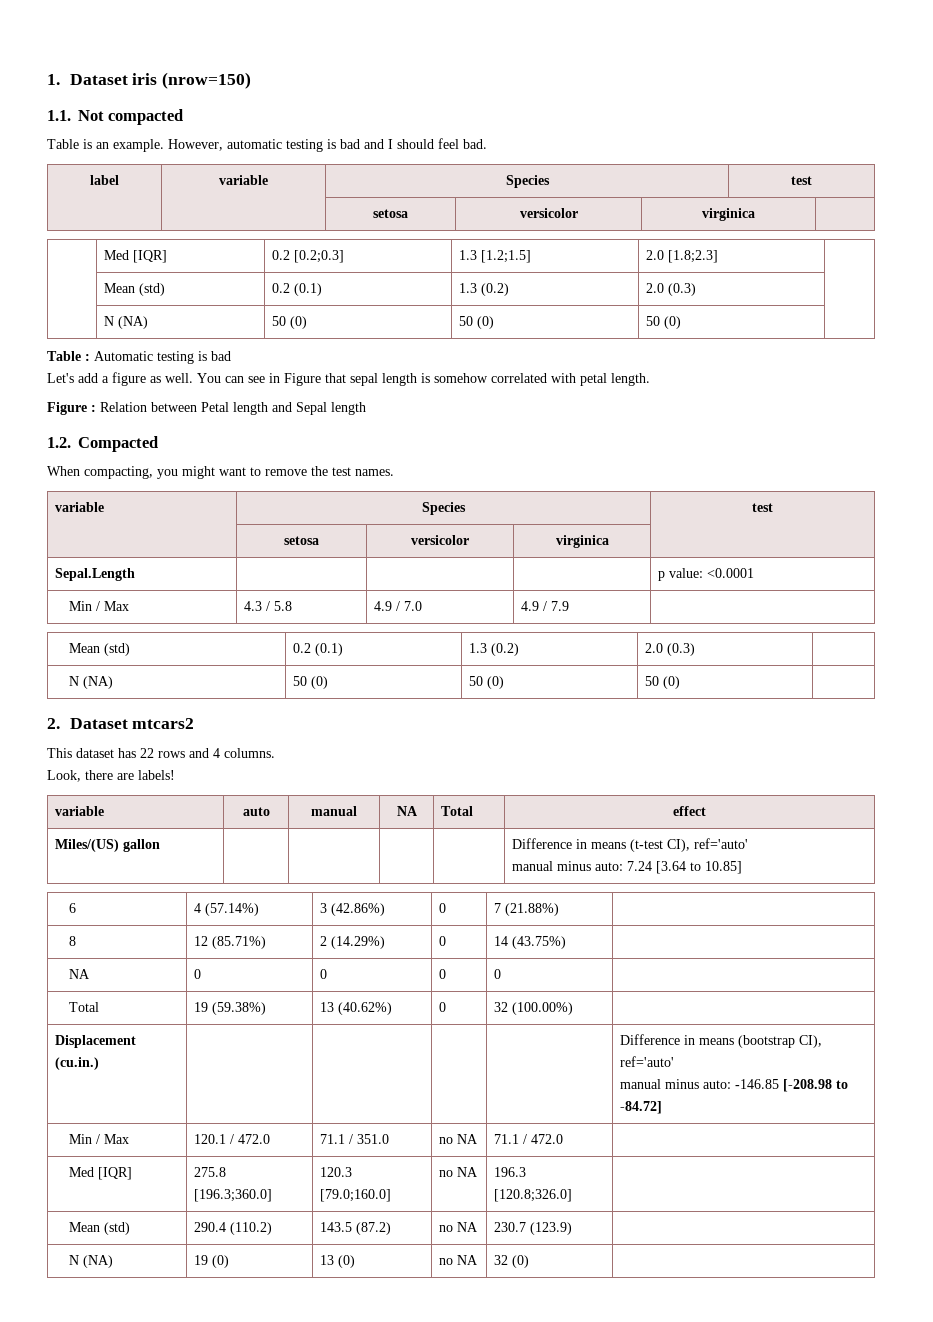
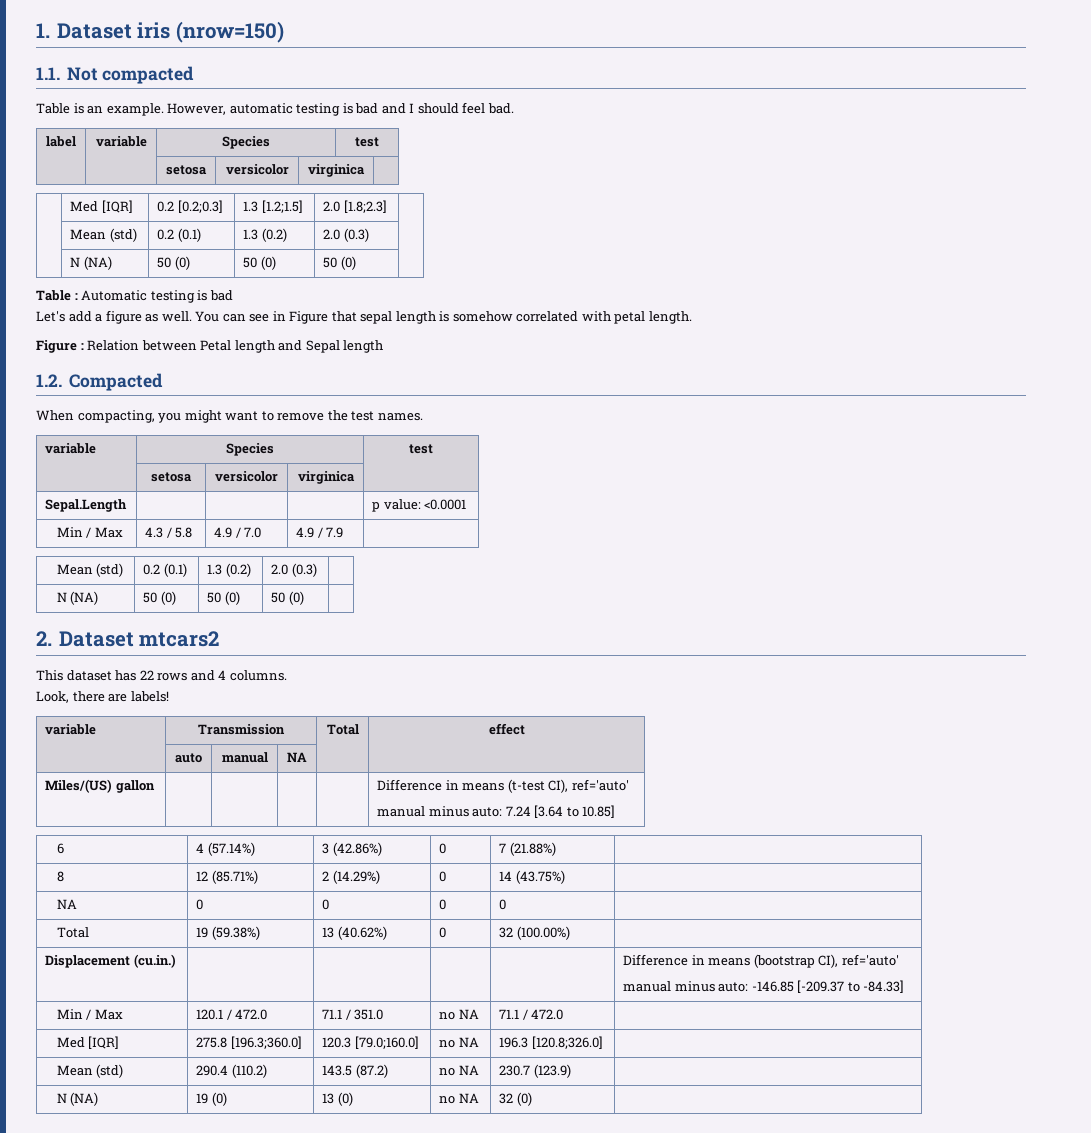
- variable | auto | manual | NA | Total | effect
+ variable | Transmission | Total | effect
+ | auto | manual | NA | |
  Displacement (cu.in.) | | | | | Difference in means (bootstrap CI), ref='auto'
- manual minus auto: -146.85 [-208.98 to -84.72]
+ manual minus auto: -146.85 [-209.37 to -84.33]

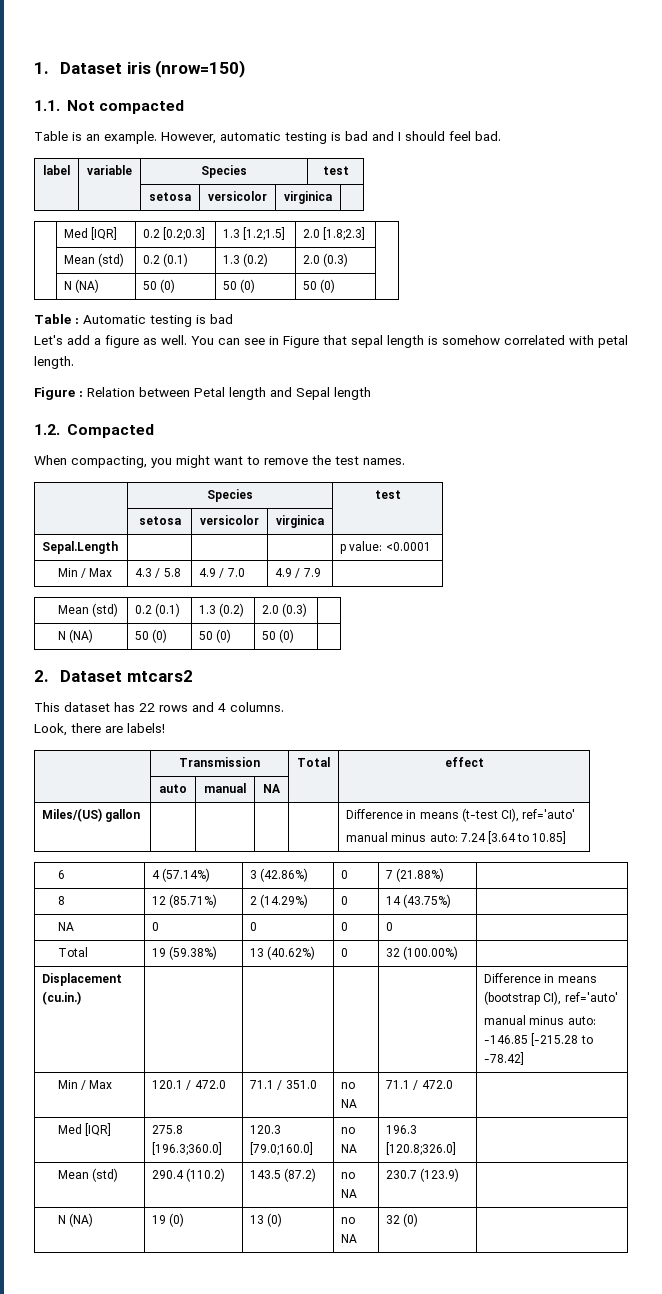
  When compacting, you might want to remove the test names.
- variable | Species | test
+ | Species | test
- variable | Transmission | Total | effect
+ | Transmission | Total | effect
  Displacement (cu.in.) | | | | | Difference in means (bootstrap CI), ref='auto'
- manual minus auto: -146.85 [-209.37 to -84.33]
+ manual minus auto: -146.85 [-215.28 to -78.42]

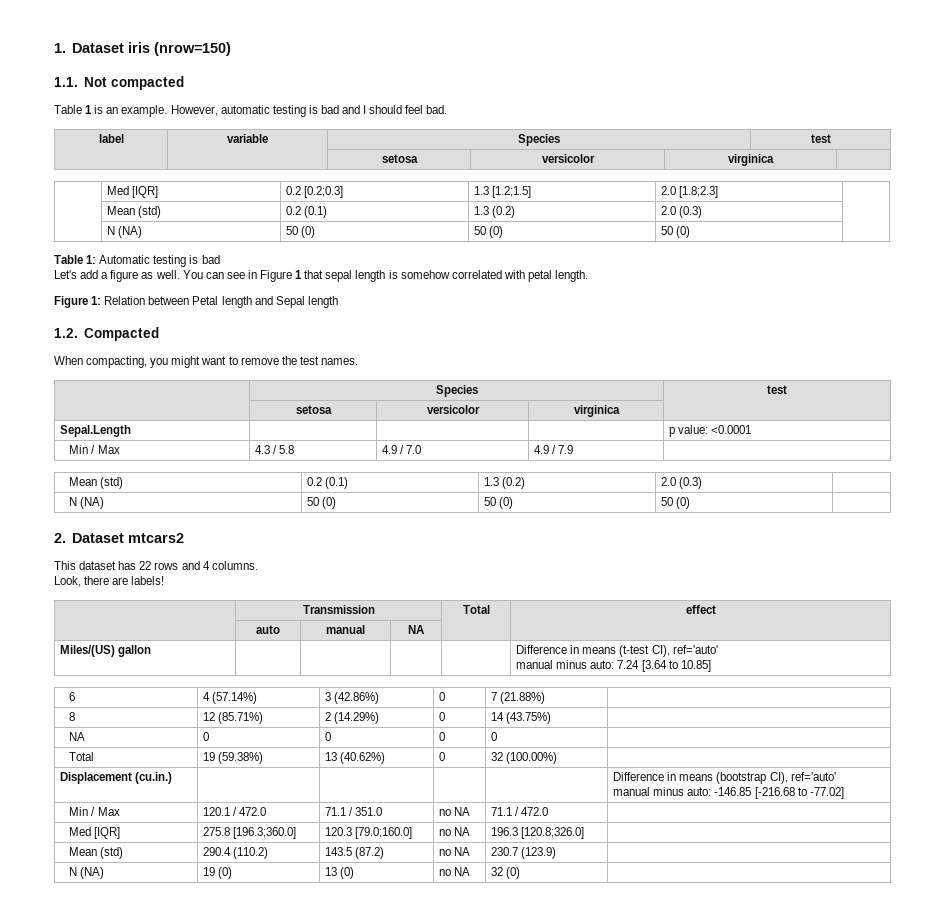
- Table is an example.
+ Table 1 is an example.
- Table : Automatic testing is bad
+ Table 1: Automatic testing is bad
- You can see in Figure that sepal length is somehow correlated with petal length.
+ You can see in Figure 1 that sepal length is somehow correlated with petal length.
- Figure : Relation between Petal length and Sepal length
+ Figure 1: Relation between Petal length and Sepal length
  Displacement (cu.in.) | | | | | Difference in means (bootstrap CI), ref='auto'
- manual minus auto: -146.85 [-215.28 to -78.42]
+ manual minus auto: -146.85 [-216.68 to -77.02]

